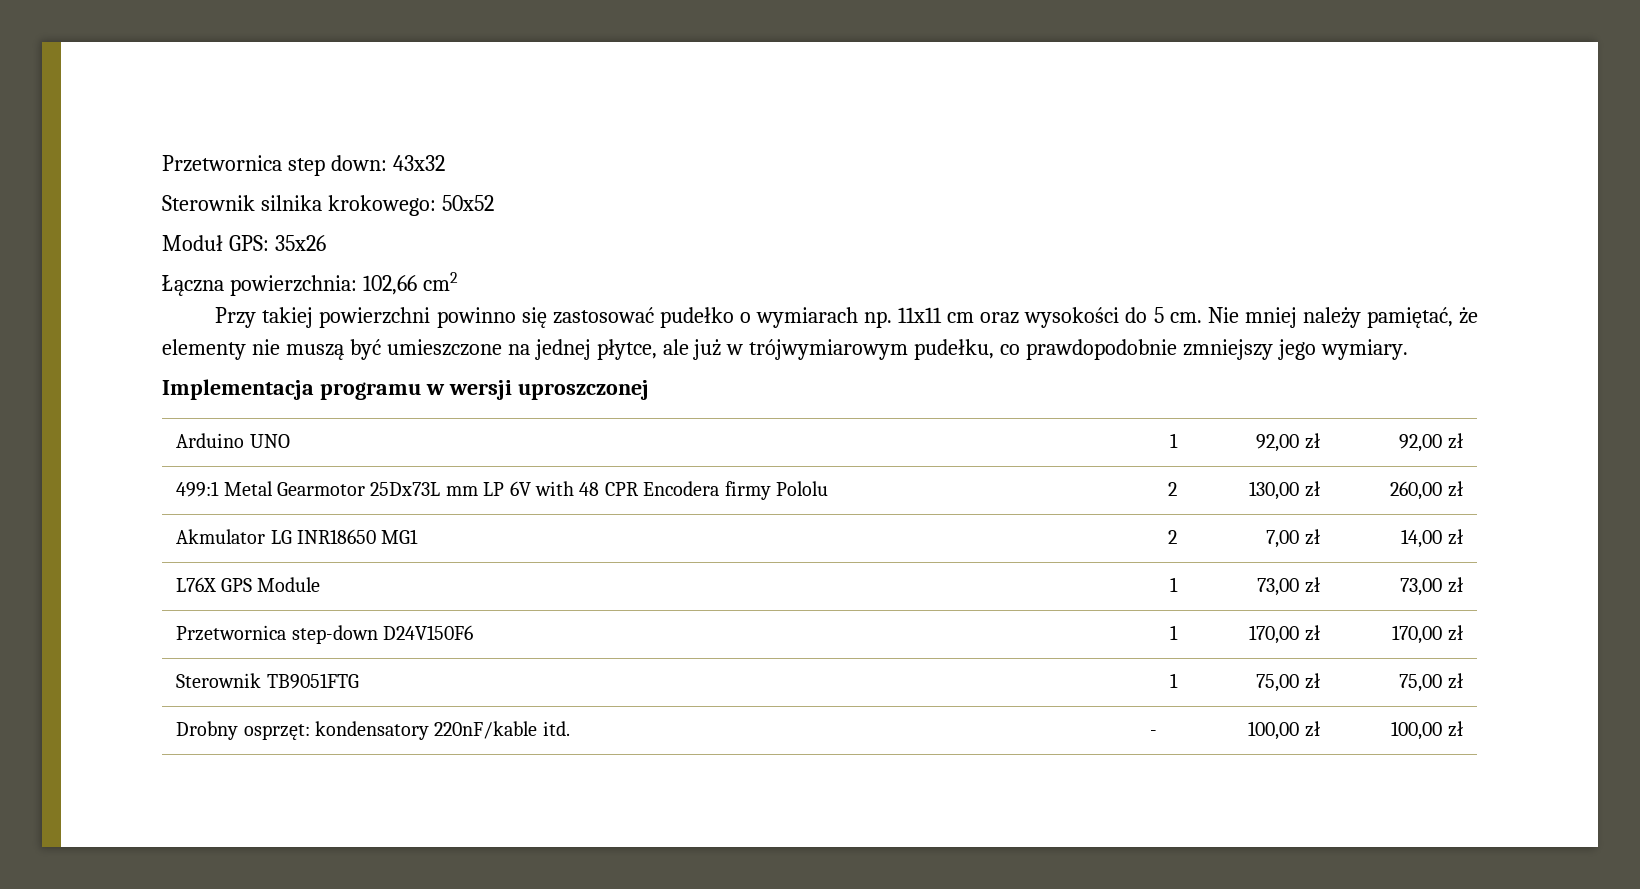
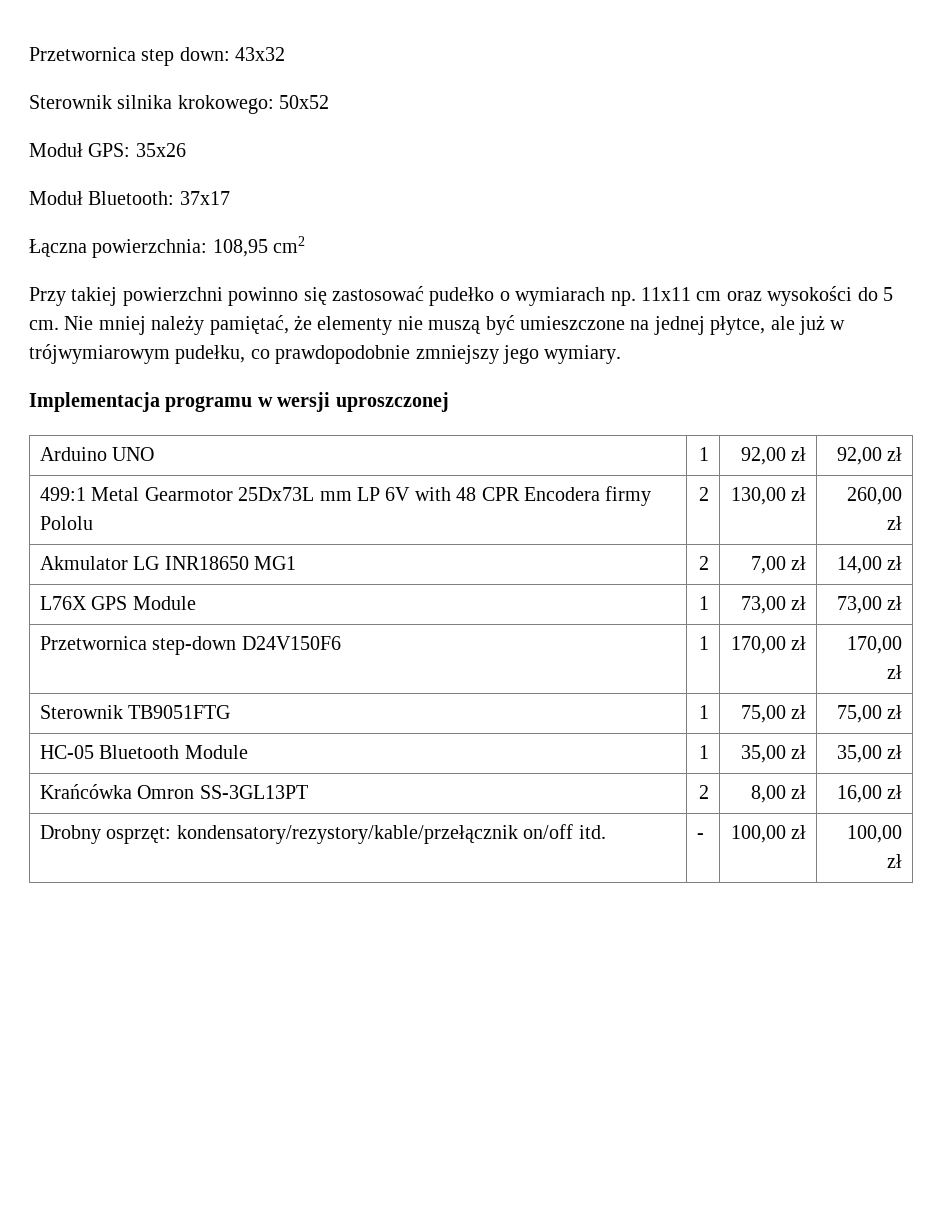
+ Moduł Bluetooth: 37x17
- Łączna powierzchnia: 102,66 cm2
+ Łączna powierzchnia: 108,95 cm2
+ HC-05 Bluetooth Module | 1 | 35,00 zł | 35,00 zł
+ Krańcówka Omron SS-3GL13PT | 2 | 8,00 zł | 16,00 zł
- Drobny osprzęt: kondensatory 220nF/kable itd. | - | 100,00 zł | 100,00 zł
+ Drobny osprzęt: kondensatory/rezystory/kable/przełącznik on/off itd. | - | 100,00 zł | 100,00 zł

